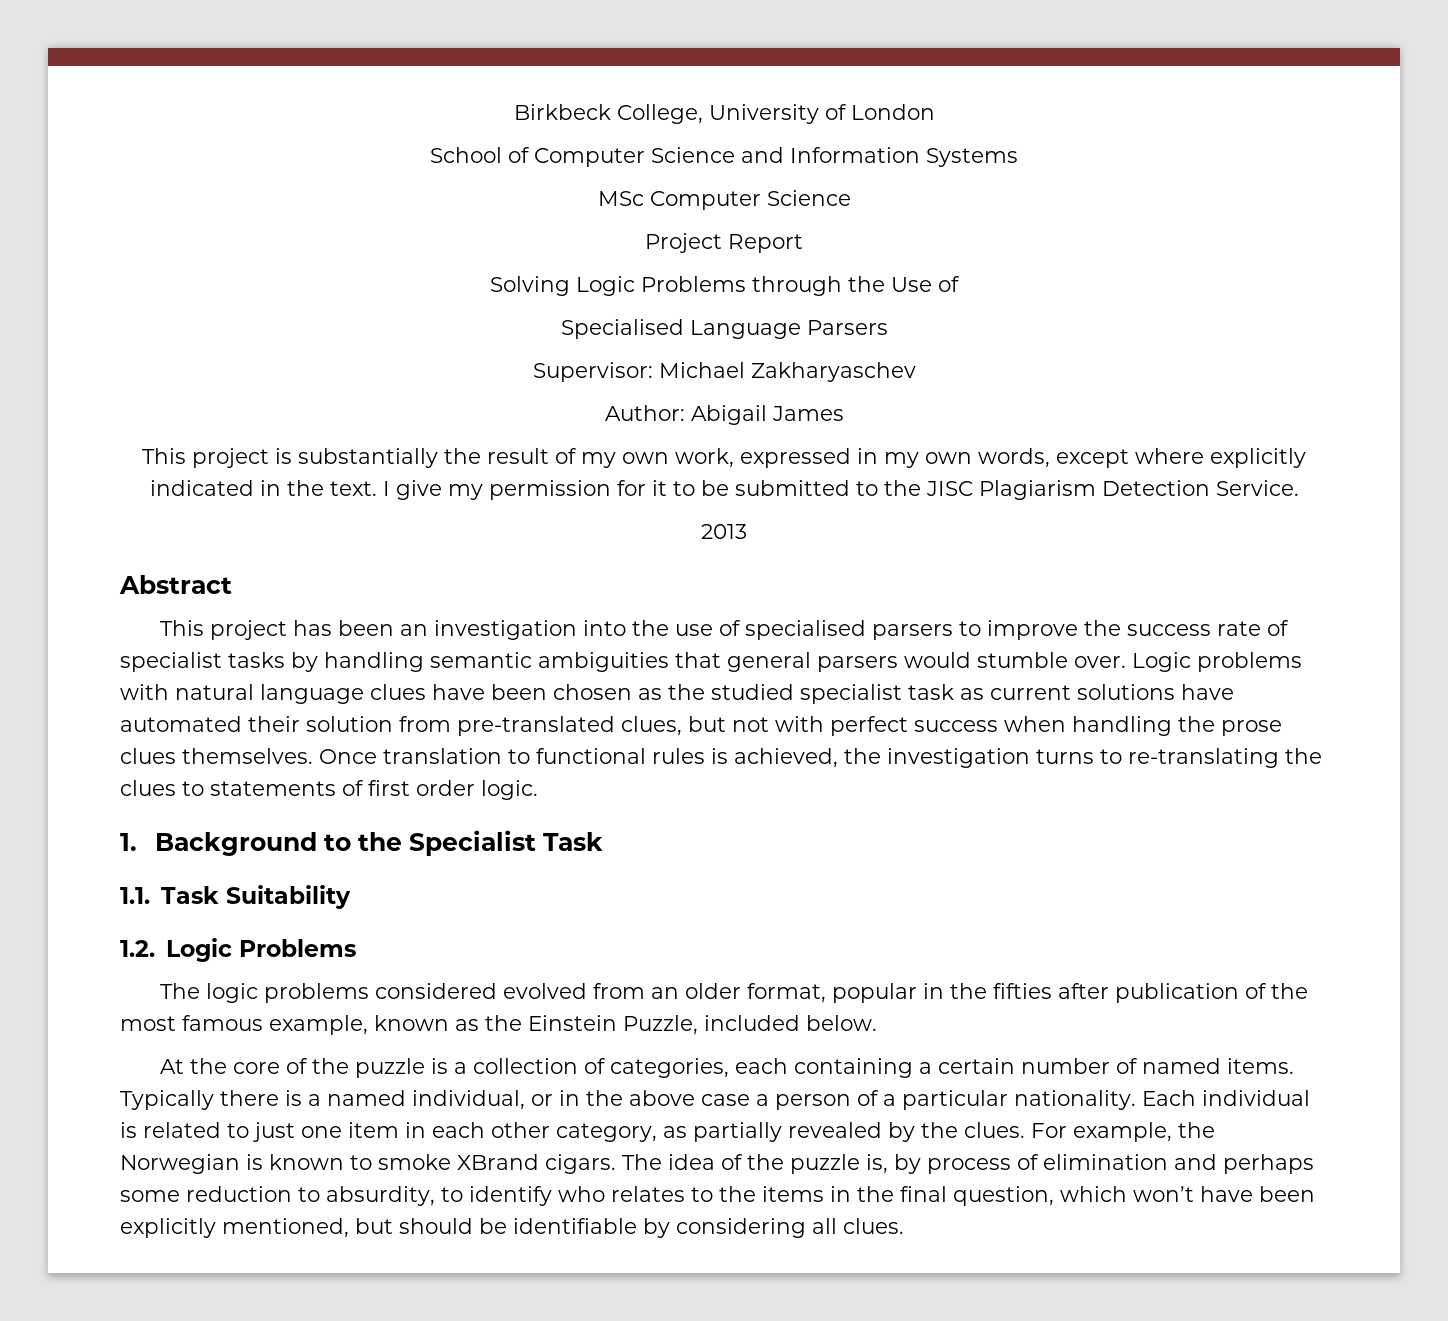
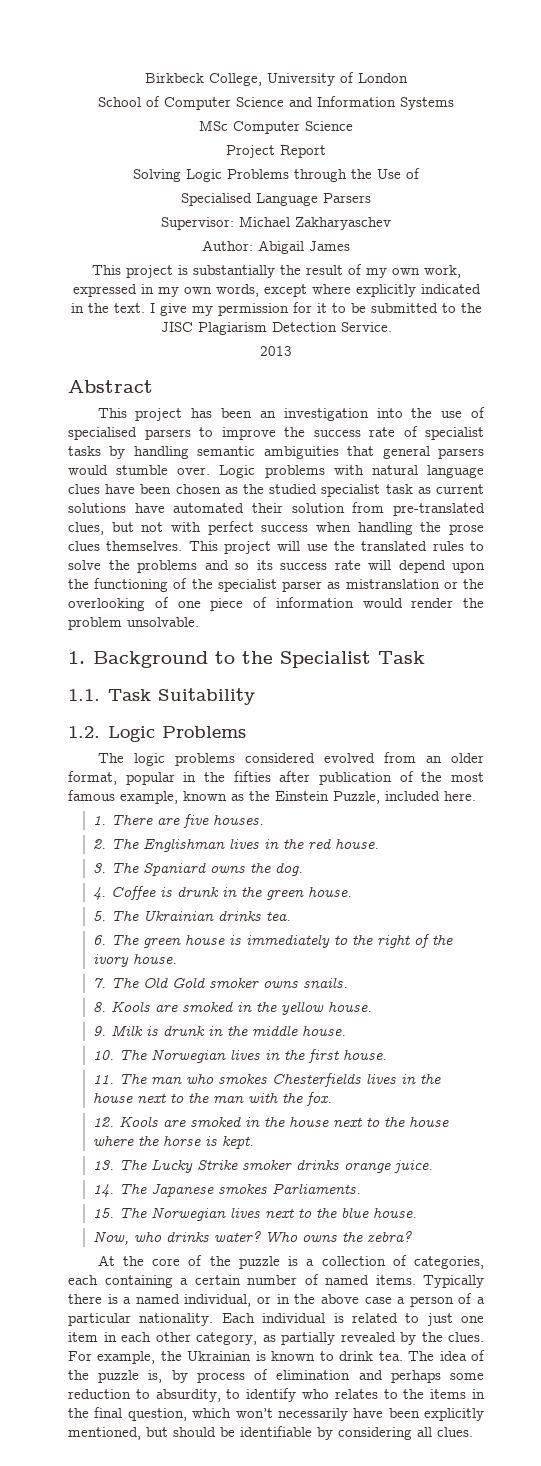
- Once translation to functional rules is achieved, the investigation turns to re-translating the clues to statements of first order logic.
+ This project will use the translated rules to solve the problems and so its success rate will depend upon the functioning of the specialist parser as mistranslation or the overlooking of one piece of information would render the problem unsolvable.
- The logic problems considered evolved from an older format, popular in the fifties after publication of the most famous example, known as the Einstein Puzzle, included below.
+ The logic problems considered evolved from an older format, popular in the fifties after publication of the most famous example, known as the Einstein Puzzle, included here.
+ 1. There are five houses.
+ 2. The Englishman lives in the red house.
+ 3. The Spaniard owns the dog.
+ 4. Coffee is drunk in the green house.
+ 5. The Ukrainian drinks tea.
+ 6. The green house is immediately to the right of the ivory house.
+ 7. The Old Gold smoker owns snails.
+ 8. Kools are smoked in the yellow house.
+ 9. Milk is drunk in the middle house.
+ 10. The Norwegian lives in the first house.
+ 11. The man who smokes Chesterfields lives in the house next to the man with the fox.
+ 12. Kools are smoked in the house next to the house where the horse is kept.
+ 13. The Lucky Strike smoker drinks orange juice.
+ 14. The Japanese smokes Parliaments.
+ 15. The Norwegian lives next to the blue house.
+ Now, who drinks water? Who owns the zebra?
- For example, the Norwegian is known to smoke XBrand cigars.
+ For example, the Ukrainian is known to drink tea.
- The idea of the puzzle is, by process of elimination and perhaps some reduction to absurdity, to identify who relates to the items in the final question, which won’t have been explicitly mentioned, but should be identifiable by considering all clues.
+ The idea of the puzzle is, by process of elimination and perhaps some reduction to absurdity, to identify who relates to the items in the final question, which won’t necessarily have been explicitly mentioned, but should be identifiable by considering all clues.

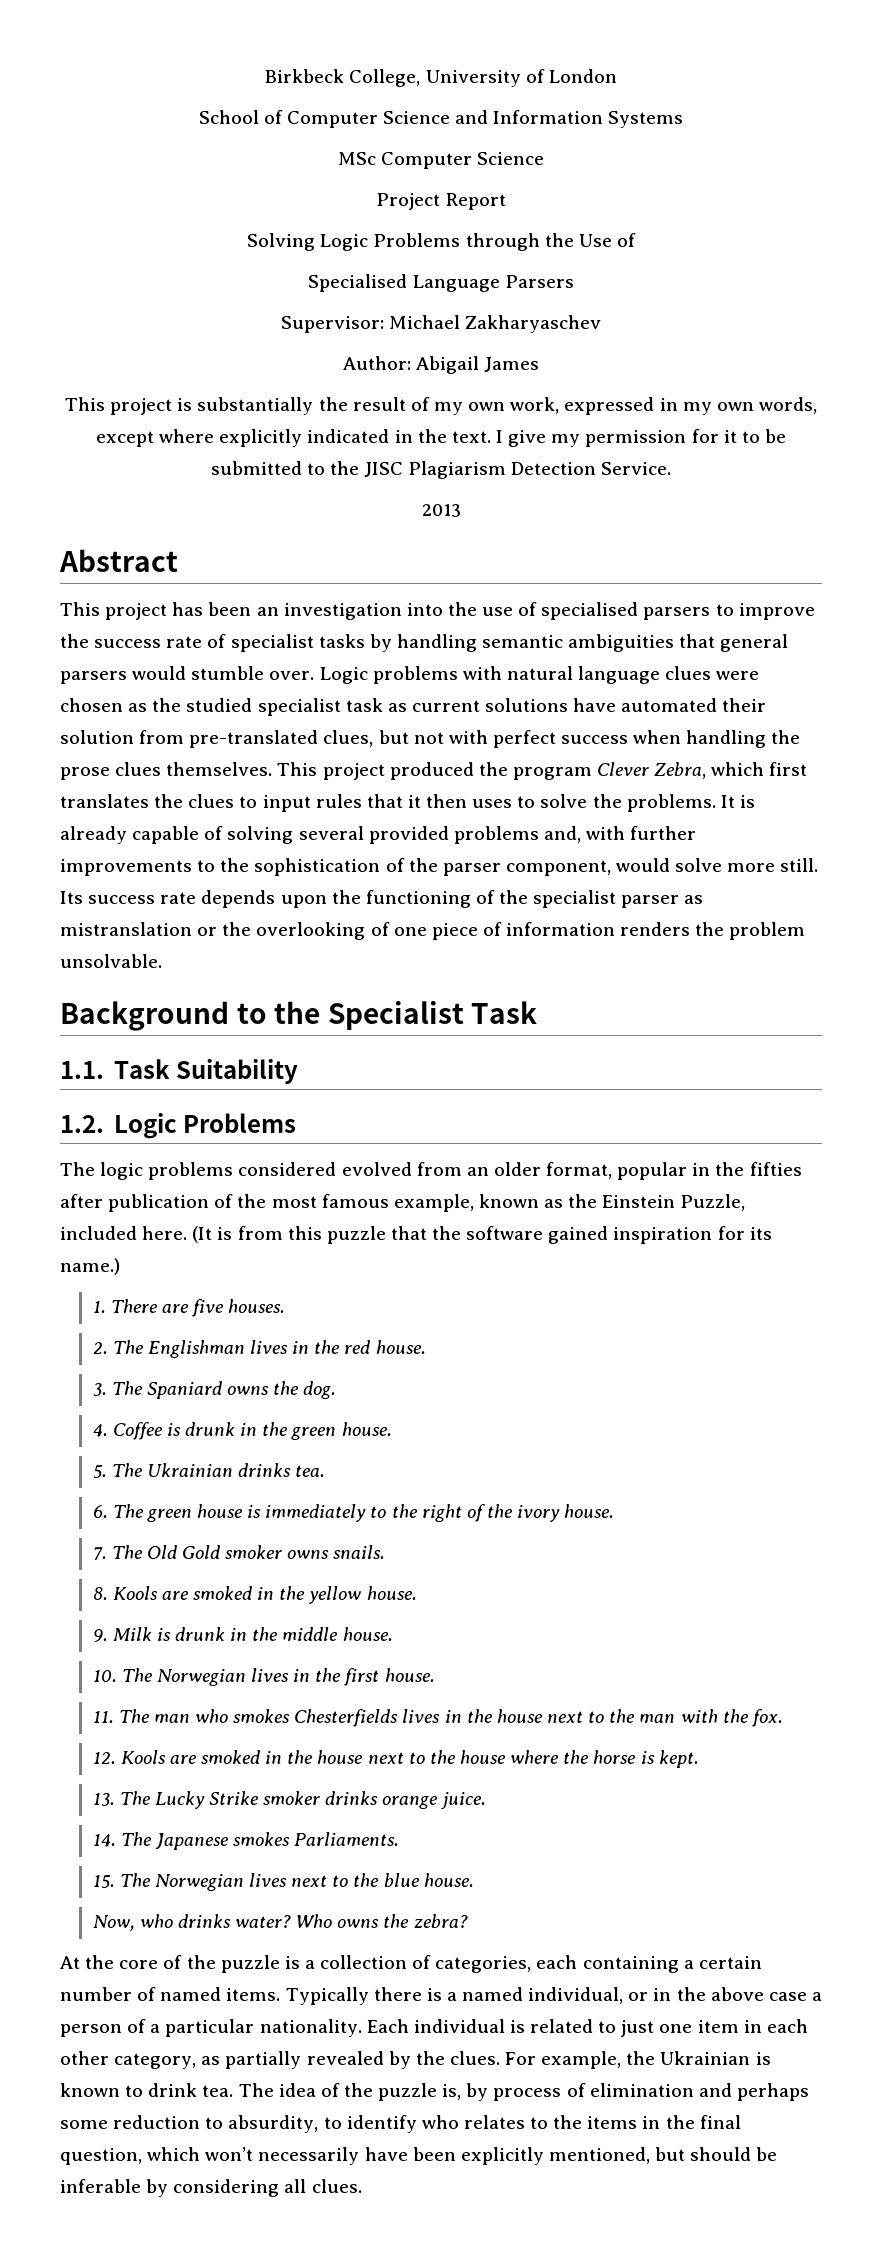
- Logic problems with natural language clues have been chosen as the studied specialist task as current solutions have automated their solution from pre-translated clues, but not with perfect success when handling the prose clues themselves.
+ Logic problems with natural language clues were chosen as the studied specialist task as current solutions have automated their solution from pre-translated clues, but not with perfect success when handling the prose clues themselves.
- This project will use the translated rules to solve the problems and so its success rate will depend upon the functioning of the specialist parser as mistranslation or the overlooking of one piece of information would render the problem unsolvable.
+ This project produced the program Clever Zebra, which first translates the clues to input rules that it then uses to solve the problems. It is already capable of solving several provided problems and, with further improvements to the sophistication of the parser component, would solve more still. Its success rate depends upon the functioning of the specialist parser as mistranslation or the overlooking of one piece of information renders the problem unsolvable.
- 1. Background to the Specialist Task
+ Background to the Specialist Task
+ (It is from this puzzle that the software gained inspiration for its name.)
- The idea of the puzzle is, by process of elimination and perhaps some reduction to absurdity, to identify who relates to the items in the final question, which won’t necessarily have been explicitly mentioned, but should be identifiable by considering all clues.
+ The idea of the puzzle is, by process of elimination and perhaps some reduction to absurdity, to identify who relates to the items in the final question, which won’t necessarily have been explicitly mentioned, but should be inferable by considering all clues.

